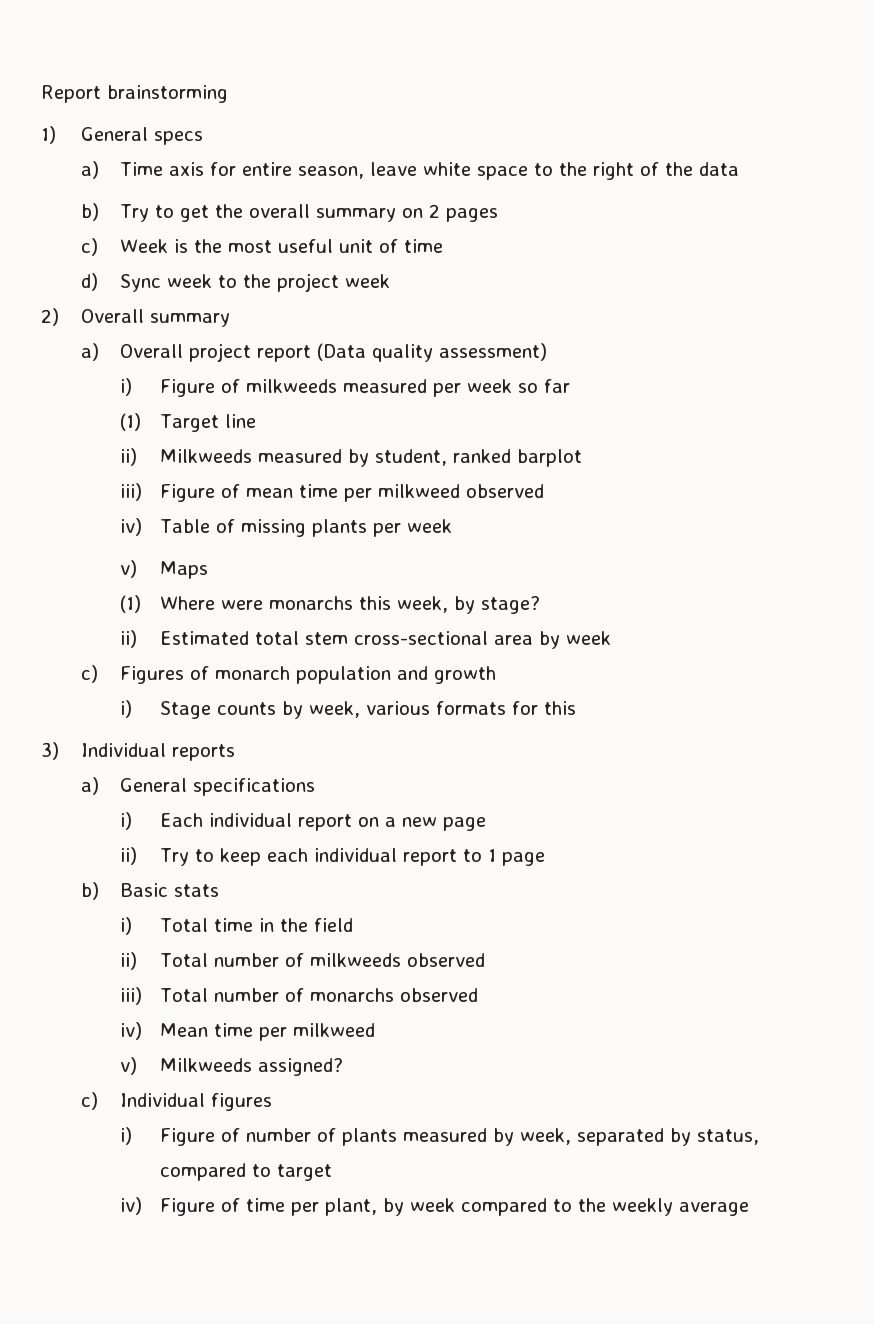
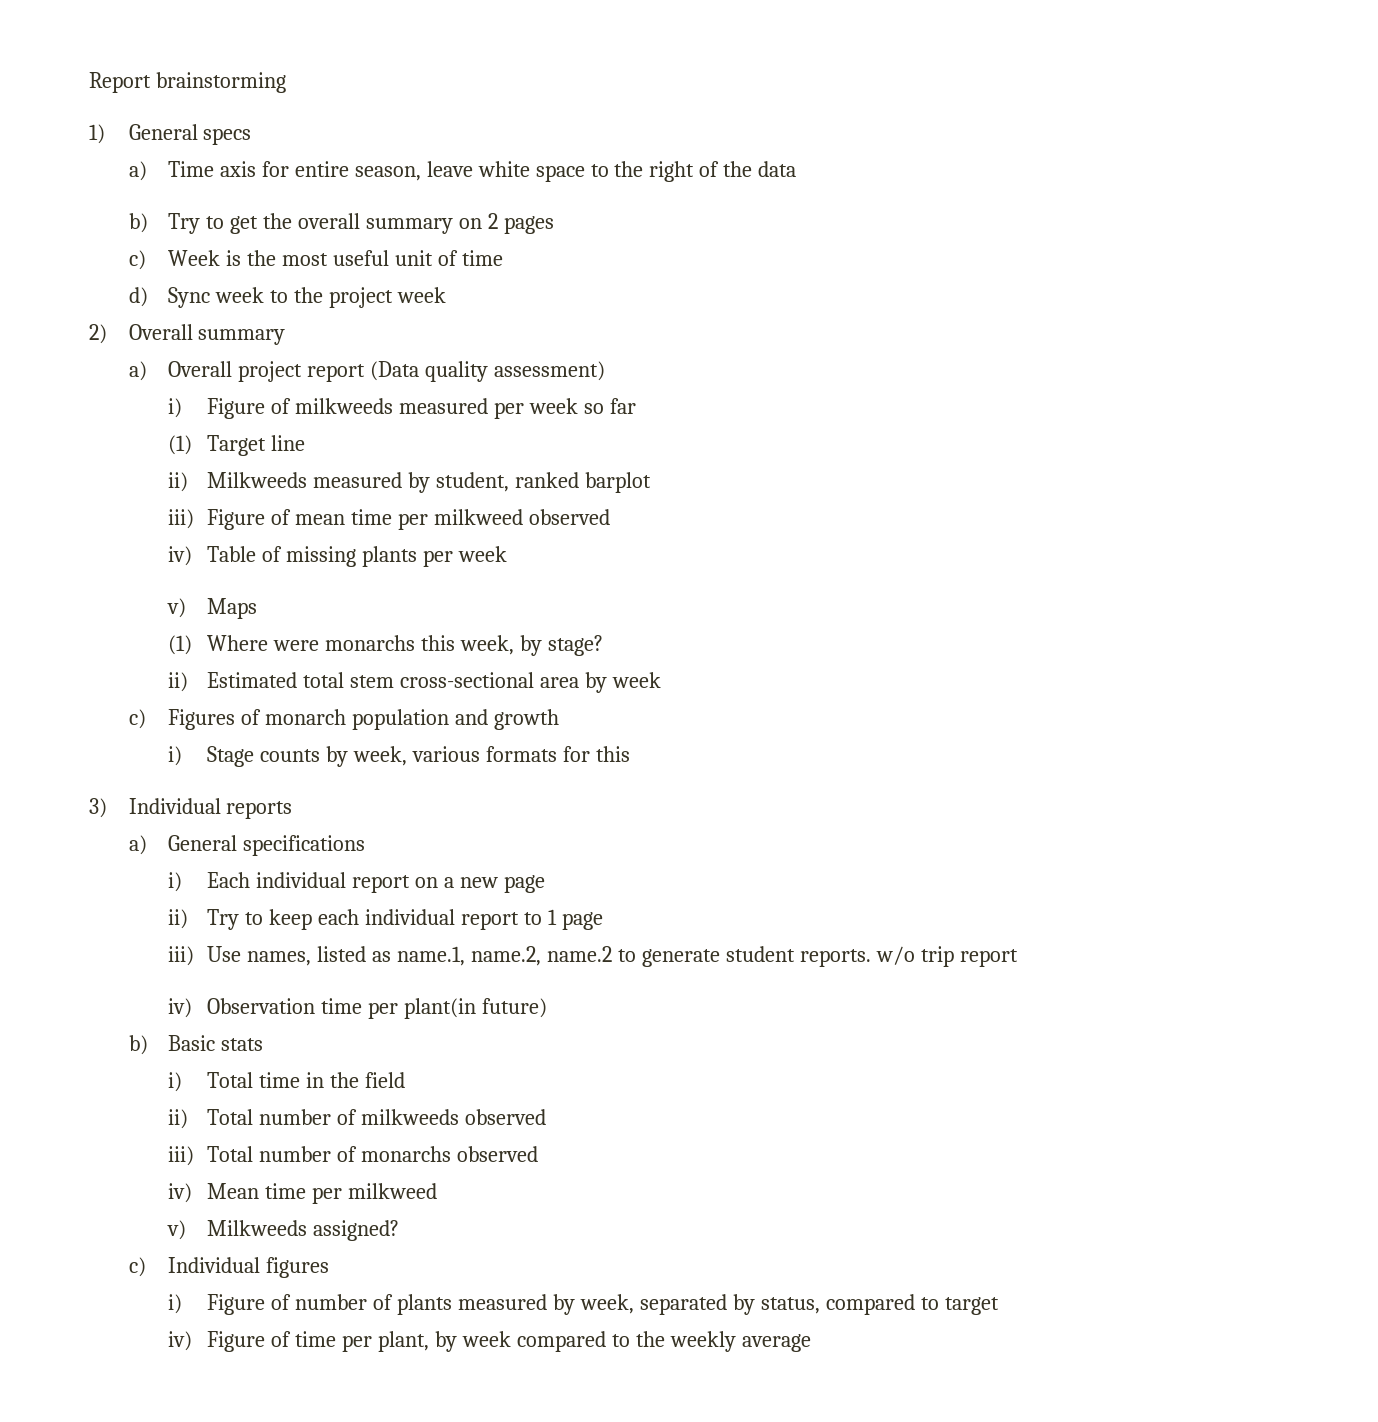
+ iii) Use names, listed as name.1, name.2, name.2 to generate student reports. w/o trip report
+ iv) Observation time per plant(in future)

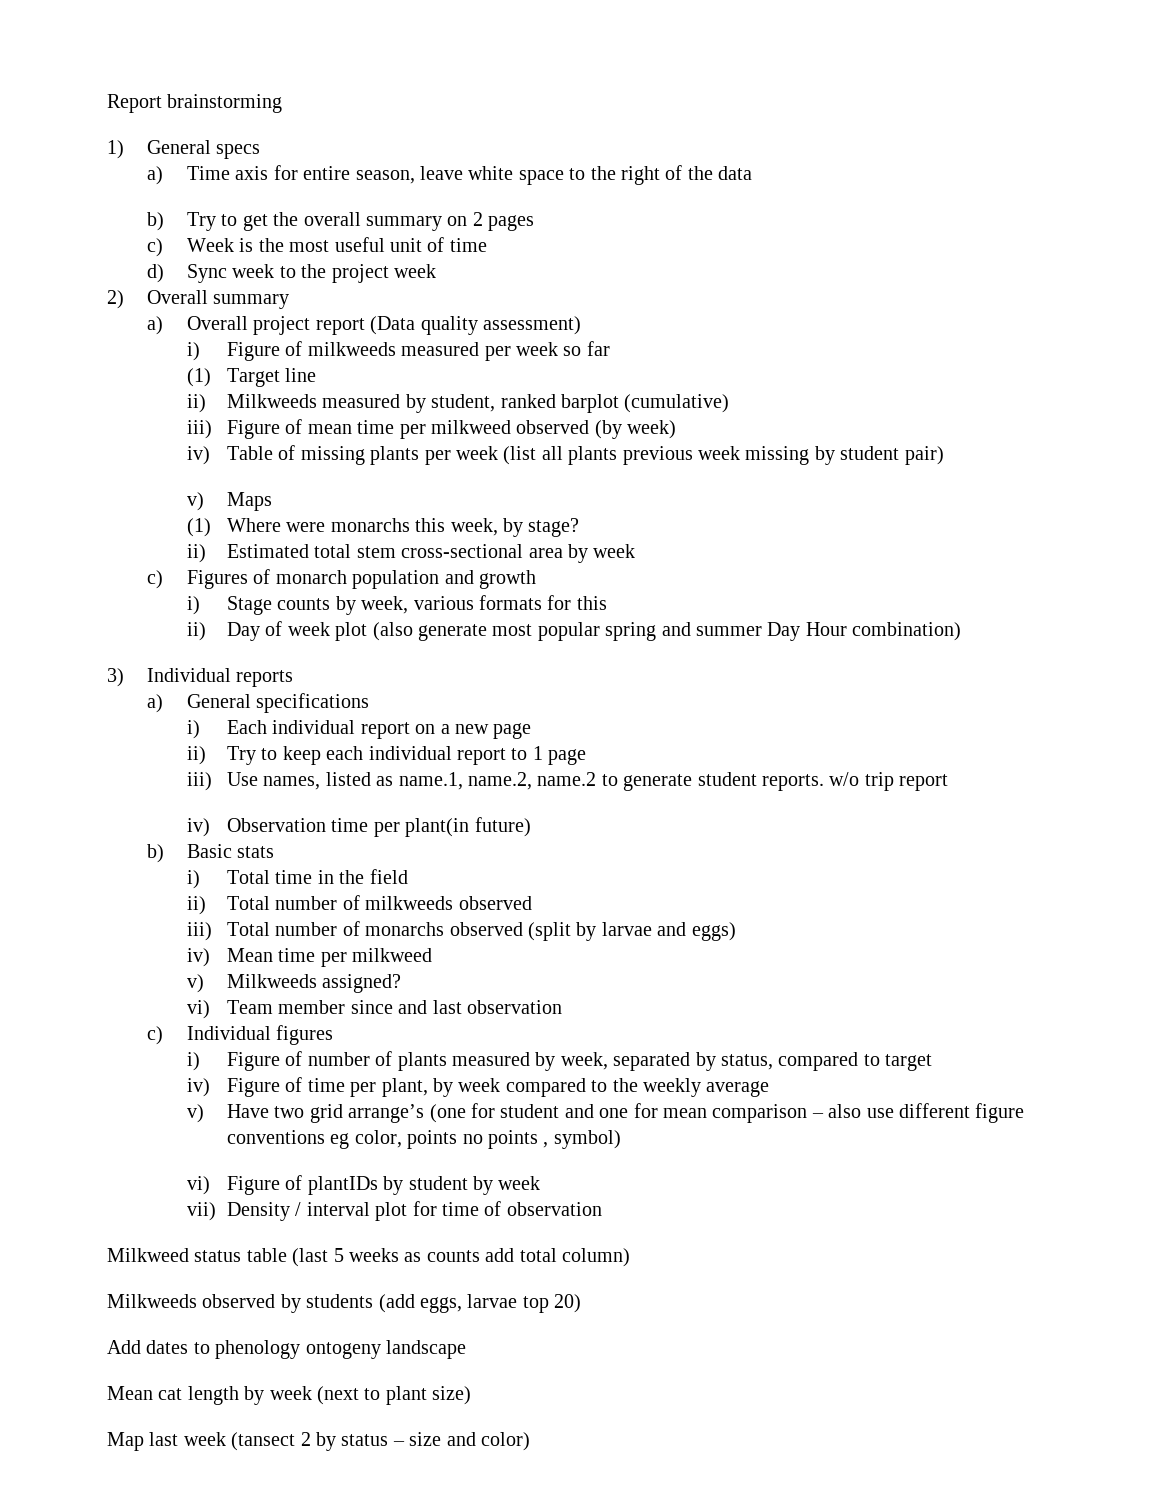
- ii) Milkweeds measured by student, ranked barplot
+ ii) Milkweeds measured by student, ranked barplot (cumulative)
- iii) Figure of mean time per milkweed observed
+ iii) Figure of mean time per milkweed observed (by week)
- iv) Table of missing plants per week
+ iv) Table of missing plants per week (list all plants previous week missing by student pair)
+ ii) Day of week plot (also generate most popular spring and summer Day Hour combination)
- iii) Total number of monarchs observed
+ iii) Total number of monarchs observed (split by larvae and eggs)
+ vi) Team member since and last observation
+ v) Have two grid arrange’s (one for student and one for mean comparison – also use different figure conventions eg color, points no points , symbol)
+ vi) Figure of plantIDs by student by week
+ vii) Density / interval plot for time of observation
+ Milkweed status table (last 5 weeks as counts add total column)
+ Milkweeds observed by students (add eggs, larvae top 20)
+ Add dates to phenology ontogeny landscape
+ Mean cat length by week (next to plant size)
+ Map last week (tansect 2 by status – size and color)

